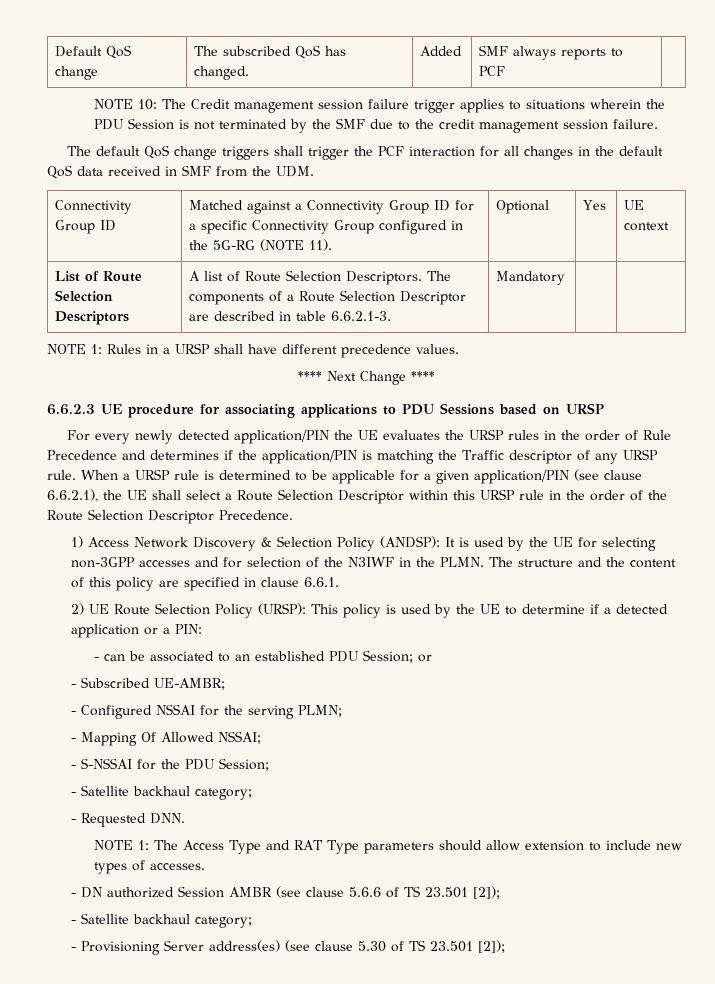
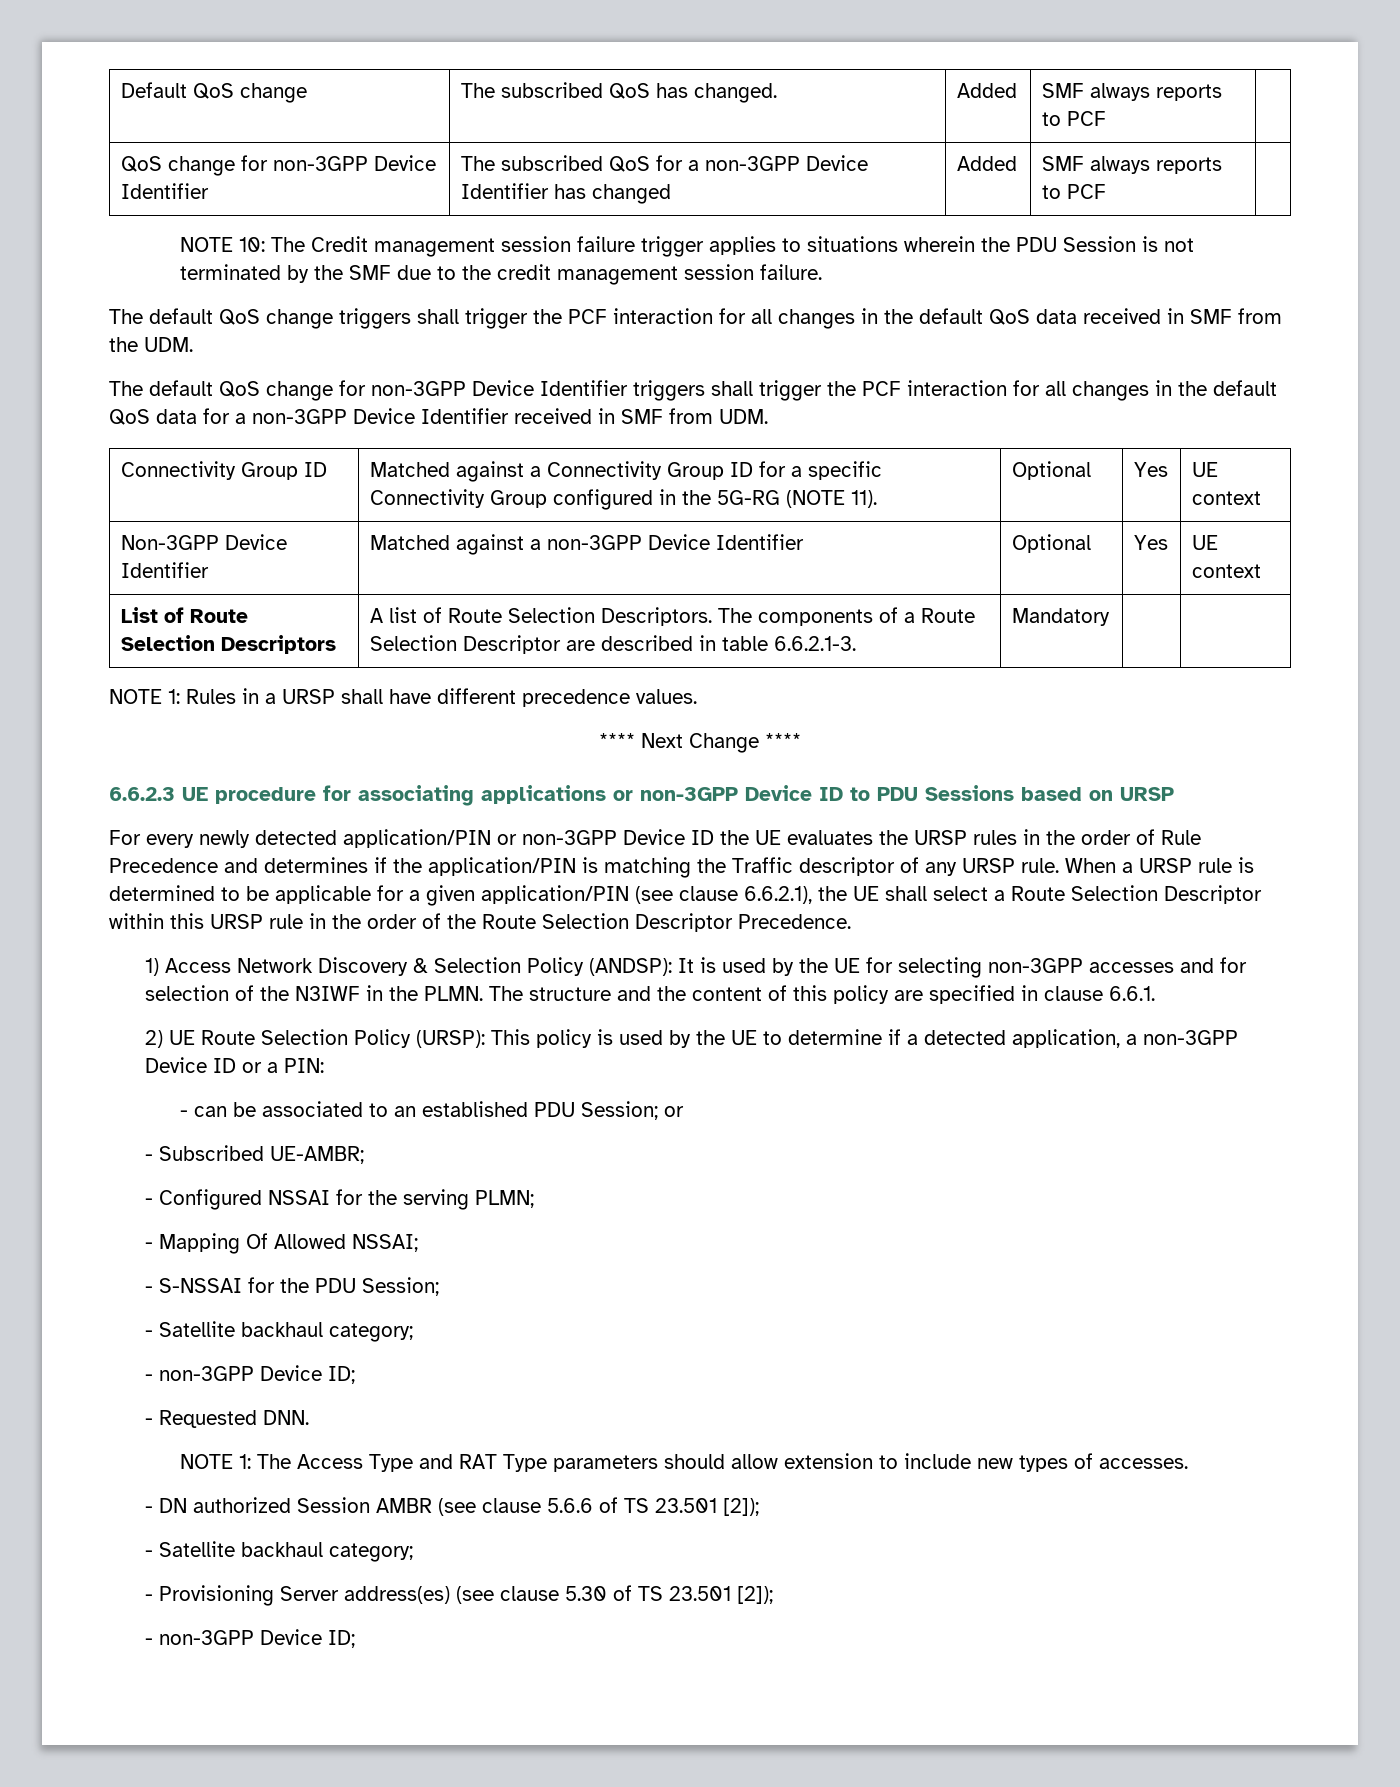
+ QoS change for non-3GPP Device Identifier | The subscribed QoS for a non-3GPP Device Identifier has changed | Added | SMF always reports to PCF |
+ The default QoS change for non-3GPP Device Identifier triggers shall trigger the PCF interaction for all changes in the default QoS data for a non-3GPP Device Identifier received in SMF from UDM.
+ Non-3GPP Device Identifier | Matched against a non-3GPP Device Identifier | Optional | Yes | UE context
- 6.6.2.3 UE procedure for associating applications to PDU Sessions based on URSP
+ 6.6.2.3 UE procedure for associating applications or non-3GPP Device ID to PDU Sessions based on URSP
- For every newly detected application/PIN the UE evaluates the URSP rules in the order of Rule Precedence and determines if the application/PIN is matching the Traffic descriptor of any URSP rule.
+ For every newly detected application/PIN or non-3GPP Device ID the UE evaluates the URSP rules in the order of Rule Precedence and determines if the application/PIN is matching the Traffic descriptor of any URSP rule.
- 2) UE Route Selection Policy (URSP): This policy is used by the UE to determine if a detected application or a PIN:
+ 2) UE Route Selection Policy (URSP): This policy is used by the UE to determine if a detected application, a non-3GPP Device ID or a PIN:
  - S-NSSAI for the PDU Session;
  - Satellite backhaul category;
+ - non-3GPP Device ID;
  - Provisioning Server address(es) (see clause 5.30 of TS 23.501 [2]);
+ - non-3GPP Device ID;

